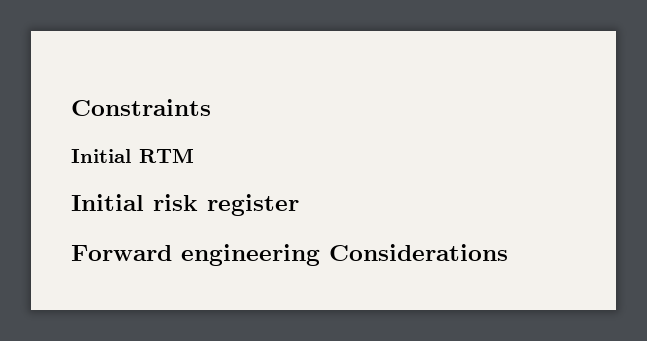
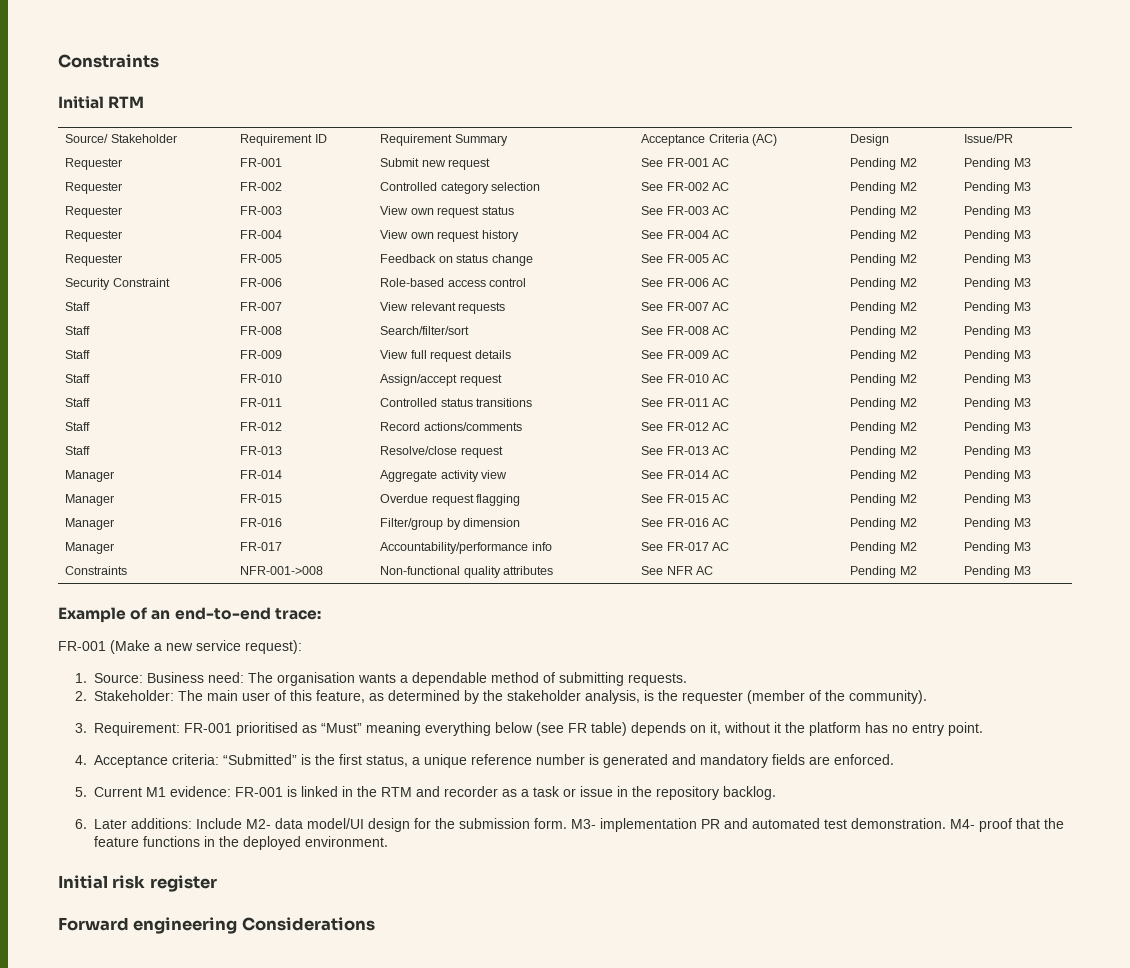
+ Source/ Stakeholder | Requirement ID | Requirement Summary | Acceptance Criteria (AC) | Design | Issue/PR
+ Requester | FR-001 | Submit new request | See FR-001 AC | Pending M2 | Pending M3
+ Requester | FR-002 | Controlled category selection | See FR-002 AC | Pending M2 | Pending M3
+ Requester | FR-003 | View own request status | See FR-003 AC | Pending M2 | Pending M3
+ Requester | FR-004 | View own request history | See FR-004 AC | Pending M2 | Pending M3
+ Requester | FR-005 | Feedback on status change | See FR-005 AC | Pending M2 | Pending M3
+ Security Constraint | FR-006 | Role-based access control | See FR-006 AC | Pending M2 | Pending M3
+ Staff | FR-007 | View relevant requests | See FR-007 AC | Pending M2 | Pending M3
+ Staff | FR-008 | Search/filter/sort | See FR-008 AC | Pending M2 | Pending M3
+ Staff | FR-009 | View full request details | See FR-009 AC | Pending M2 | Pending M3
+ Staff | FR-010 | Assign/accept request | See FR-010 AC | Pending M2 | Pending M3
+ Staff | FR-011 | Controlled status transitions | See FR-011 AC | Pending M2 | Pending M3
+ Staff | FR-012 | Record actions/comments | See FR-012 AC | Pending M2 | Pending M3
+ Staff | FR-013 | Resolve/close request | See FR-013 AC | Pending M2 | Pending M3
+ Manager | FR-014 | Aggregate activity view | See FR-014 AC | Pending M2 | Pending M3
+ Manager | FR-015 | Overdue request flagging | See FR-015 AC | Pending M2 | Pending M3
+ Manager | FR-016 | Filter/group by dimension | See FR-016 AC | Pending M2 | Pending M3
+ Manager | FR-017 | Accountability/performance info | See FR-017 AC | Pending M2 | Pending M3
+ Constraints | NFR-001->008 | Non-functional quality attributes | See NFR AC | Pending M2 | Pending M3
+ Example of an end-to-end trace:
+ FR-001 (Make a new service request):
+ 1. Source: Business need: The organisation wants a dependable method of submitting requests.
+ 2. Stakeholder: The main user of this feature, as determined by the stakeholder analysis, is the requester (member of the community).
+ 3. Requirement: FR-001 prioritised as “Must” meaning everything below (see FR table) depends on it, without it the platform has no entry point.
+ 4. Acceptance criteria: “Submitted” is the first status, a unique reference number is generated and mandatory fields are enforced.
+ 5. Current M1 evidence: FR-001 is linked in the RTM and recorder as a task or issue in the repository backlog.
+ 6. Later additions: Include M2- data model/UI design for the submission form. M3- implementation PR and automated test demonstration. M4- proof that the feature functions in the deployed environment.

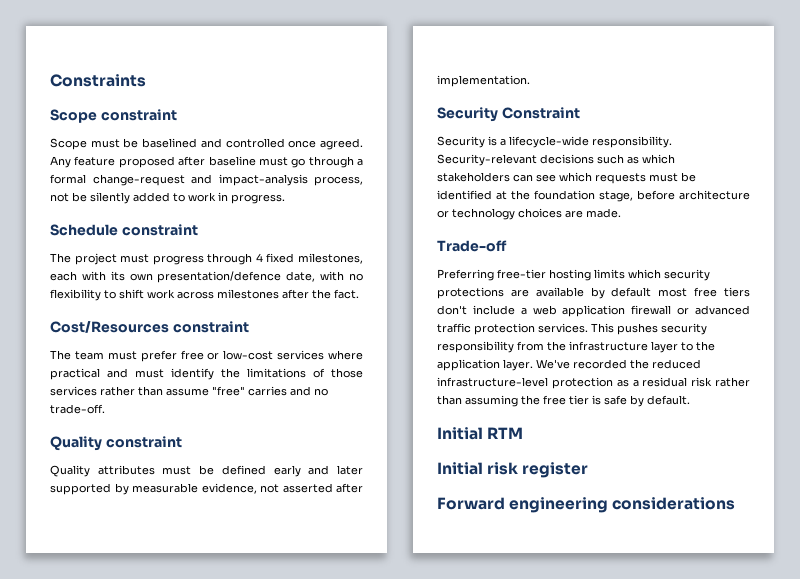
+ Scope constraint
+ Scope must be baselined and controlled once agreed. Any feature proposed after baseline must go through a formal change-request and impact-analysis process, not be silently added to work in progress.
+ Schedule constraint
+ The project must progress through 4 fixed milestones, each with its own presentation/defence date, with no flexibility to shift work across milestones after the fact.
+ Cost/Resources constraint
+ The team must prefer free or low-cost services where practical and must identify the limitations of those services rather than assume "free" carries and no trade-off.
+ Quality constraint
+ Quality attributes must be defined early and later supported by measurable evidence, not asserted after implementation.
+ Security Constraint
+ Security is a lifecycle-wide responsibility. Security-relevant decisions such as which stakeholders can see which requests must be identified at the foundation stage, before architecture or technology choices are made.
+ Trade-off
+ Preferring free-tier hosting limits which security protections are available by default most free tiers don't include a web application firewall or advanced traffic protection services. This pushes security responsibility from the infrastructure layer to the application layer. We've recorded the reduced infrastructure-level protection as a residual risk rather than assuming the free tier is safe by default.
  Initial RTM
- Source/ Stakeholder | Requirement ID | Requirement Summary | Acceptance Criteria (AC) | Design | Issue/PR
- Requester | FR-001 | Submit new request | See FR-001 AC | Pending M2 | Pending M3
- Requester | FR-002 | Controlled category selection | See FR-002 AC | Pending M2 | Pending M3
- Requester | FR-003 | View own request status | See FR-003 AC | Pending M2 | Pending M3
- Requester | FR-004 | View own request history | See FR-004 AC | Pending M2 | Pending M3
- Requester | FR-005 | Feedback on status change | See FR-005 AC | Pending M2 | Pending M3
- Security Constraint | FR-006 | Role-based access control | See FR-006 AC | Pending M2 | Pending M3
- Staff | FR-007 | View relevant requests | See FR-007 AC | Pending M2 | Pending M3
- Staff | FR-008 | Search/filter/sort | See FR-008 AC | Pending M2 | Pending M3
- Staff | FR-009 | View full request details | See FR-009 AC | Pending M2 | Pending M3
- Staff | FR-010 | Assign/accept request | See FR-010 AC | Pending M2 | Pending M3
- Staff | FR-011 | Controlled status transitions | See FR-011 AC | Pending M2 | Pending M3
- Staff | FR-012 | Record actions/comments | See FR-012 AC | Pending M2 | Pending M3
- Staff | FR-013 | Resolve/close request | See FR-013 AC | Pending M2 | Pending M3
- Manager | FR-014 | Aggregate activity view | See FR-014 AC | Pending M2 | Pending M3
- Manager | FR-015 | Overdue request flagging | See FR-015 AC | Pending M2 | Pending M3
- Manager | FR-016 | Filter/group by dimension | See FR-016 AC | Pending M2 | Pending M3
- Manager | FR-017 | Accountability/performance info | See FR-017 AC | Pending M2 | Pending M3
- Constraints | NFR-001->008 | Non-functional quality attributes | See NFR AC | Pending M2 | Pending M3
- Example of an end-to-end trace:
- FR-001 (Make a new service request):
- 1. Source: Business need: The organisation wants a dependable method of submitting requests.
- 2. Stakeholder: The main user of this feature, as determined by the stakeholder analysis, is the requester (member of the community).
- 3. Requirement: FR-001 prioritised as “Must” meaning everything below (see FR table) depends on it, without it the platform has no entry point.
- 4. Acceptance criteria: “Submitted” is the first status, a unique reference number is generated and mandatory fields are enforced.
- 5. Current M1 evidence: FR-001 is linked in the RTM and recorder as a task or issue in the repository backlog.
- 6. Later additions: Include M2- data model/UI design for the submission form. M3- implementation PR and automated test demonstration. M4- proof that the feature functions in the deployed environment.
- Forward engineering Considerations
+ Forward engineering considerations

